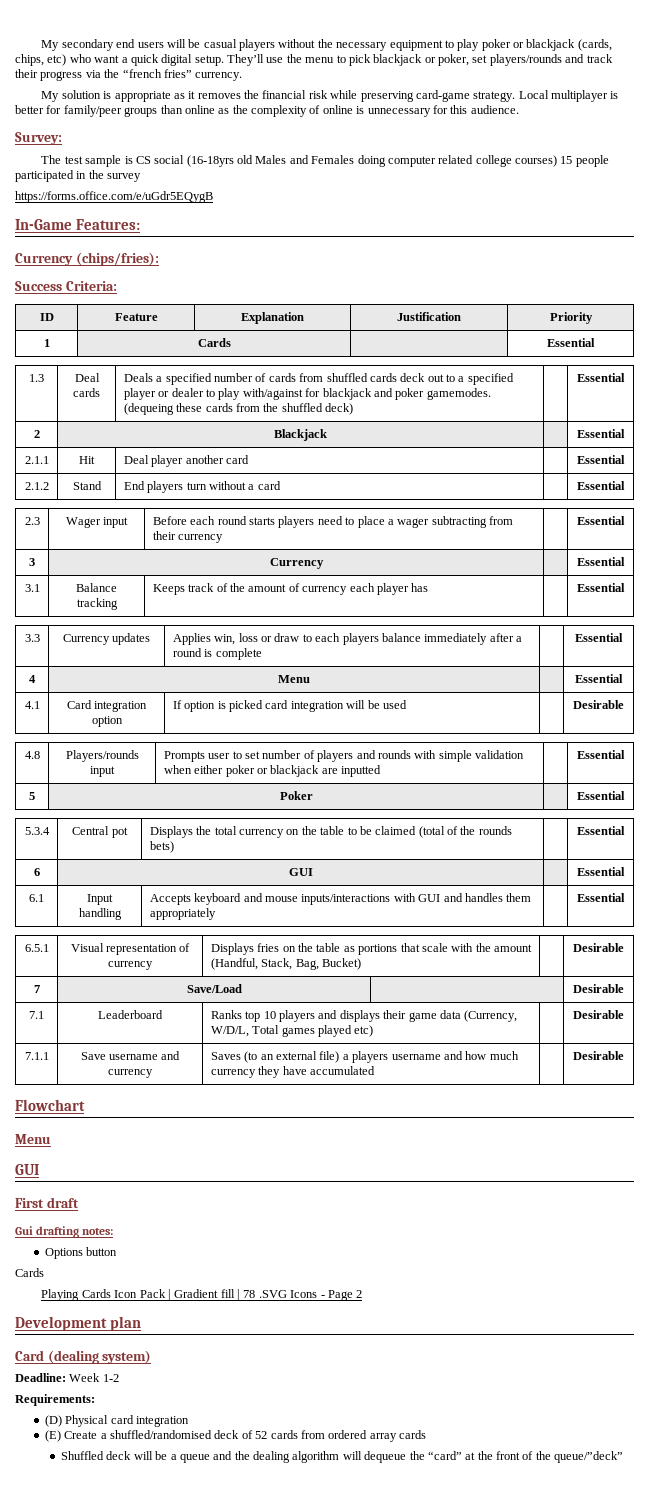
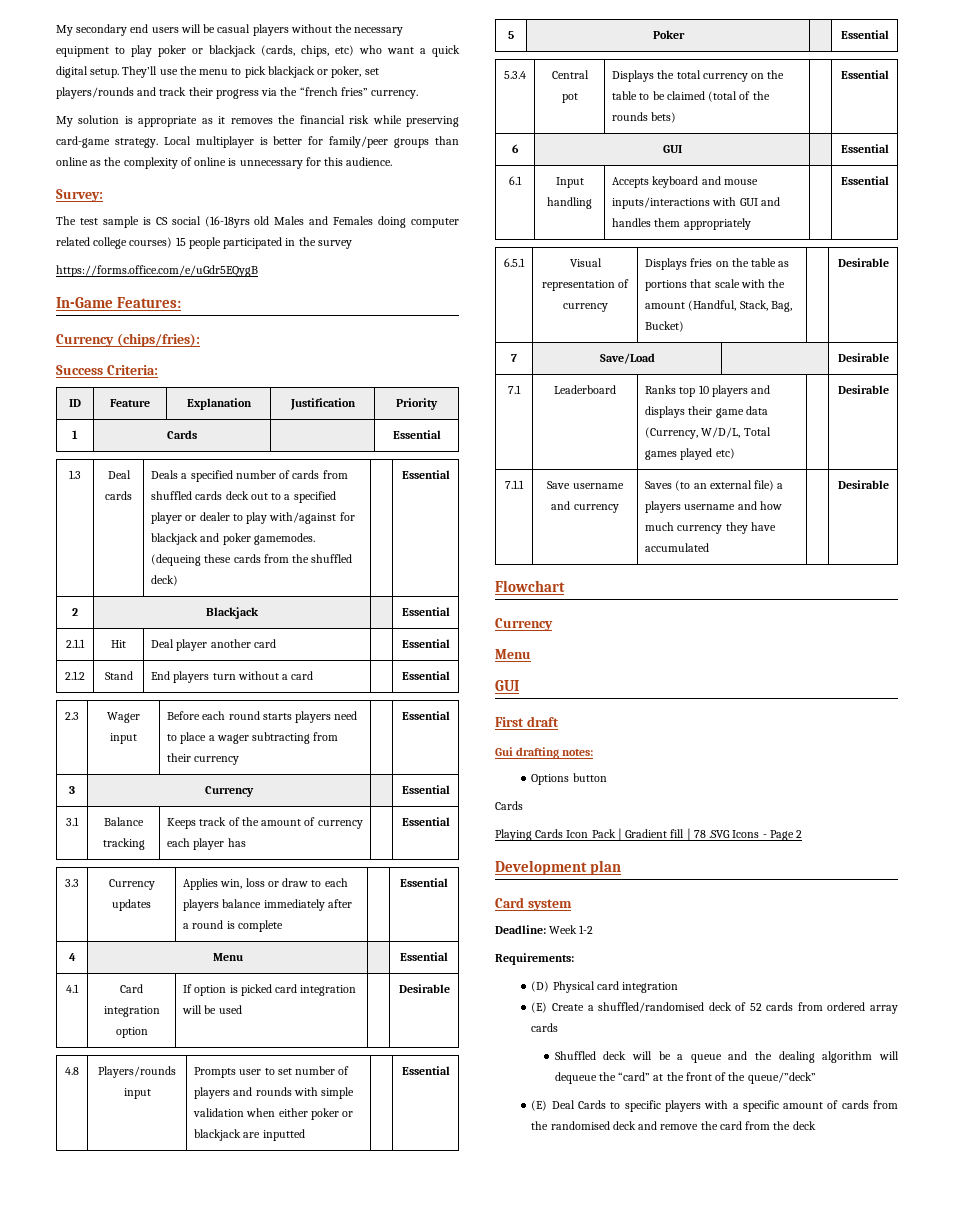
  Flowchart
+ Currency
- Card (dealing system)
+ Card system
+ (E) Deal Cards to specific players with a specific amount of cards from the randomised deck and remove the card from the deck

